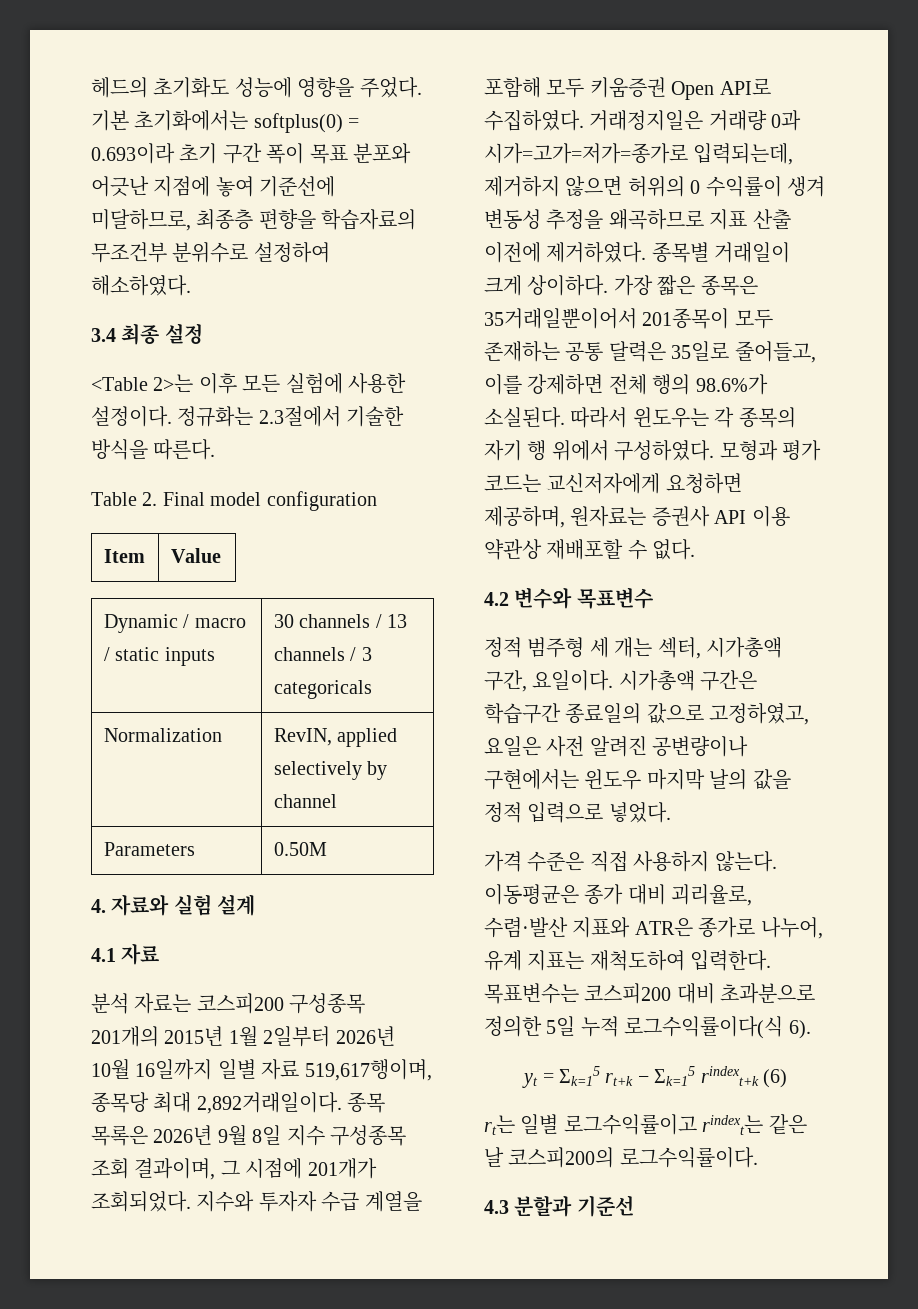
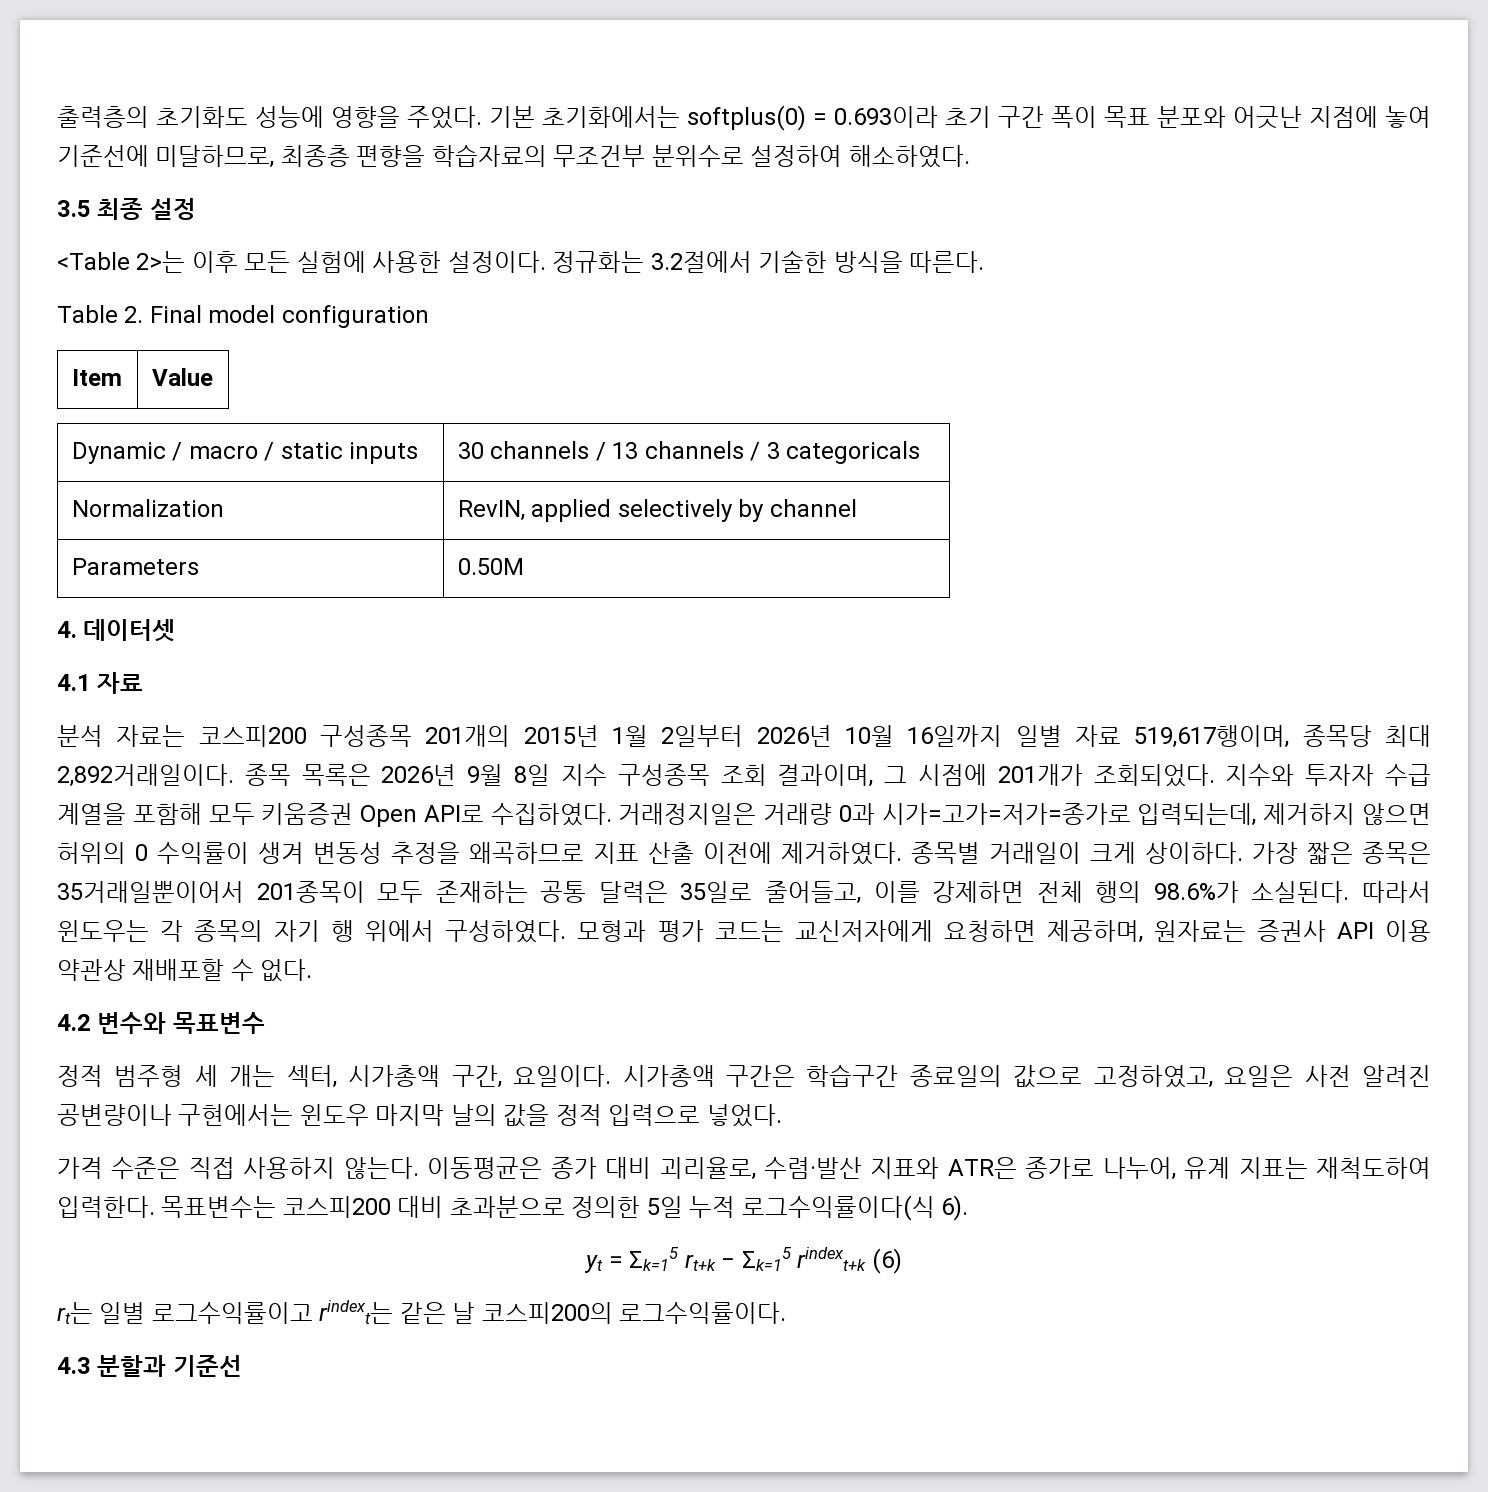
- 헤드의 초기화도 성능에 영향을 주었다.
+ 출력층의 초기화도 성능에 영향을 주었다.
- 3.4 최종 설정
+ 3.5 최종 설정
- 정규화는 2.3절에서 기술한 방식을 따른다.
+ 정규화는 3.2절에서 기술한 방식을 따른다.
- 4. 자료와 실험 설계
+ 4. 데이터셋

